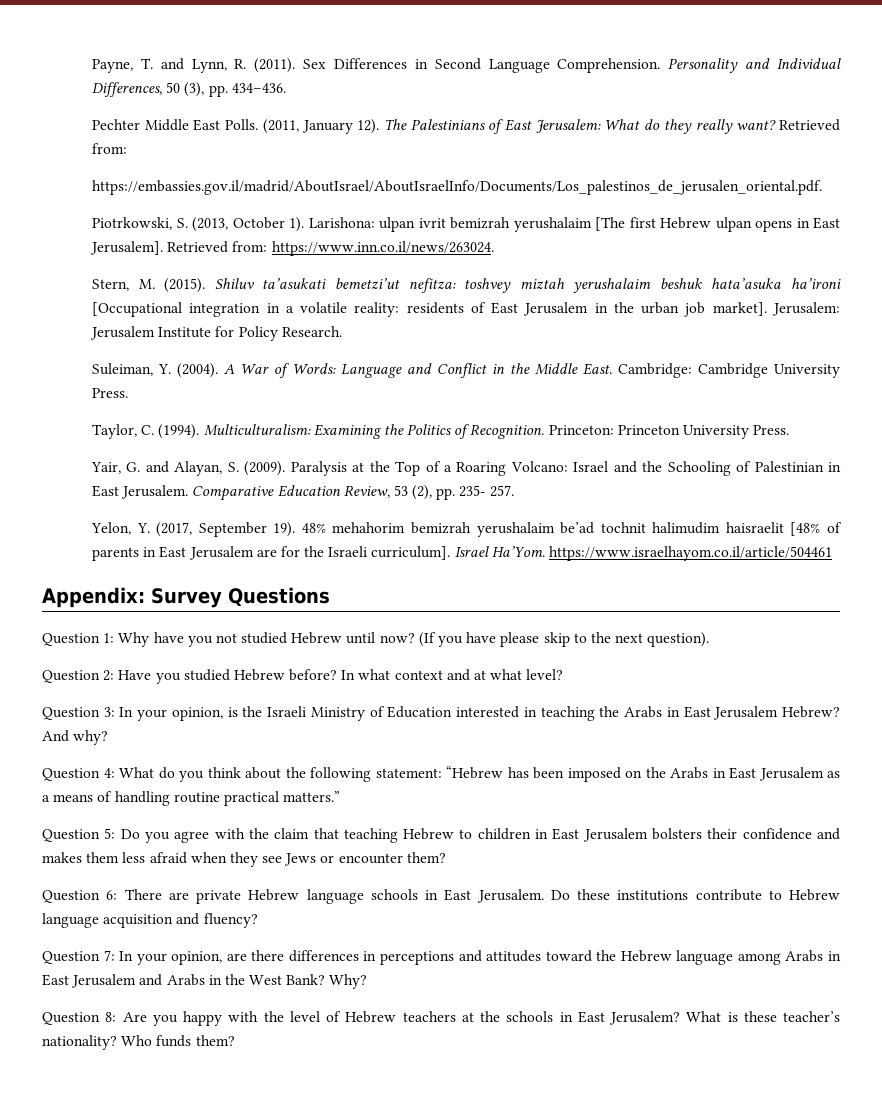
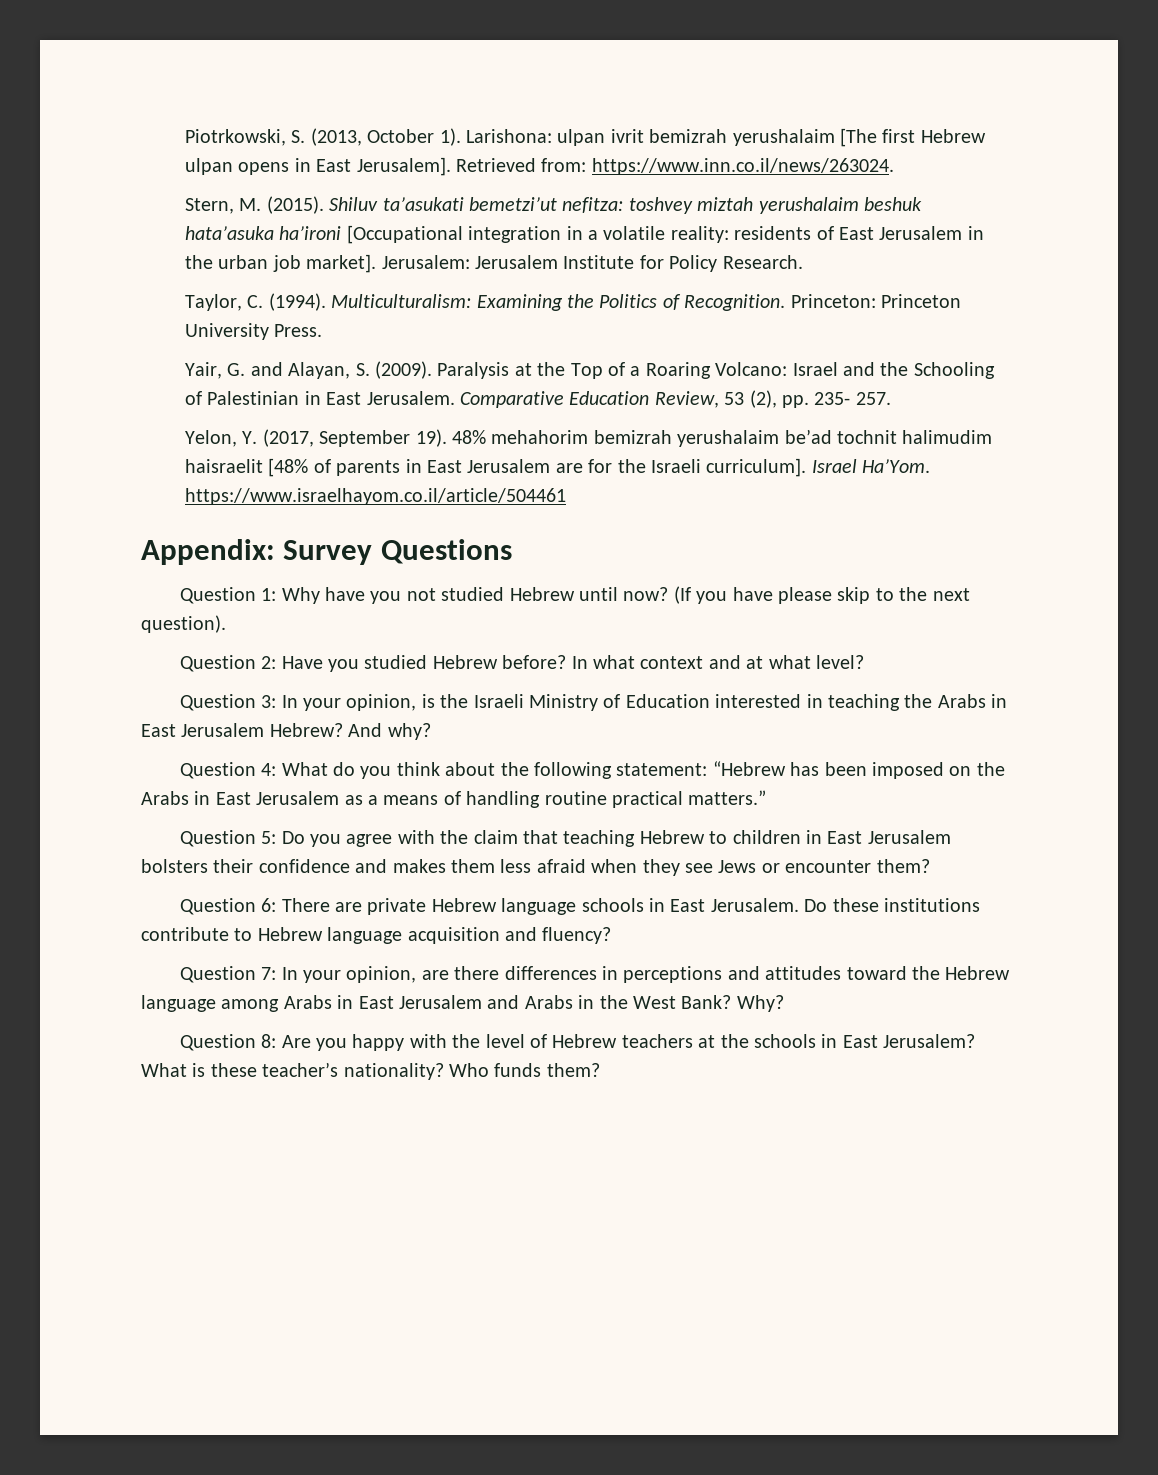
- Payne, T. and Lynn, R. (2011). Sex Differences in Second Language Comprehension. Personality and Individual Differences, 50 (3), pp. 434–436.
- Pechter Middle East Polls. (2011, January 12). The Palestinians of East Jerusalem: What do they really want? Retrieved from:
- https://embassies.gov.il/madrid/AboutIsrael/AboutIsraelInfo/Documents/Los_palestinos_de_jerusalen_oriental.pdf.
- Suleiman, Y. (2004). A War of Words: Language and Conflict in the Middle East. Cambridge: Cambridge University Press.

